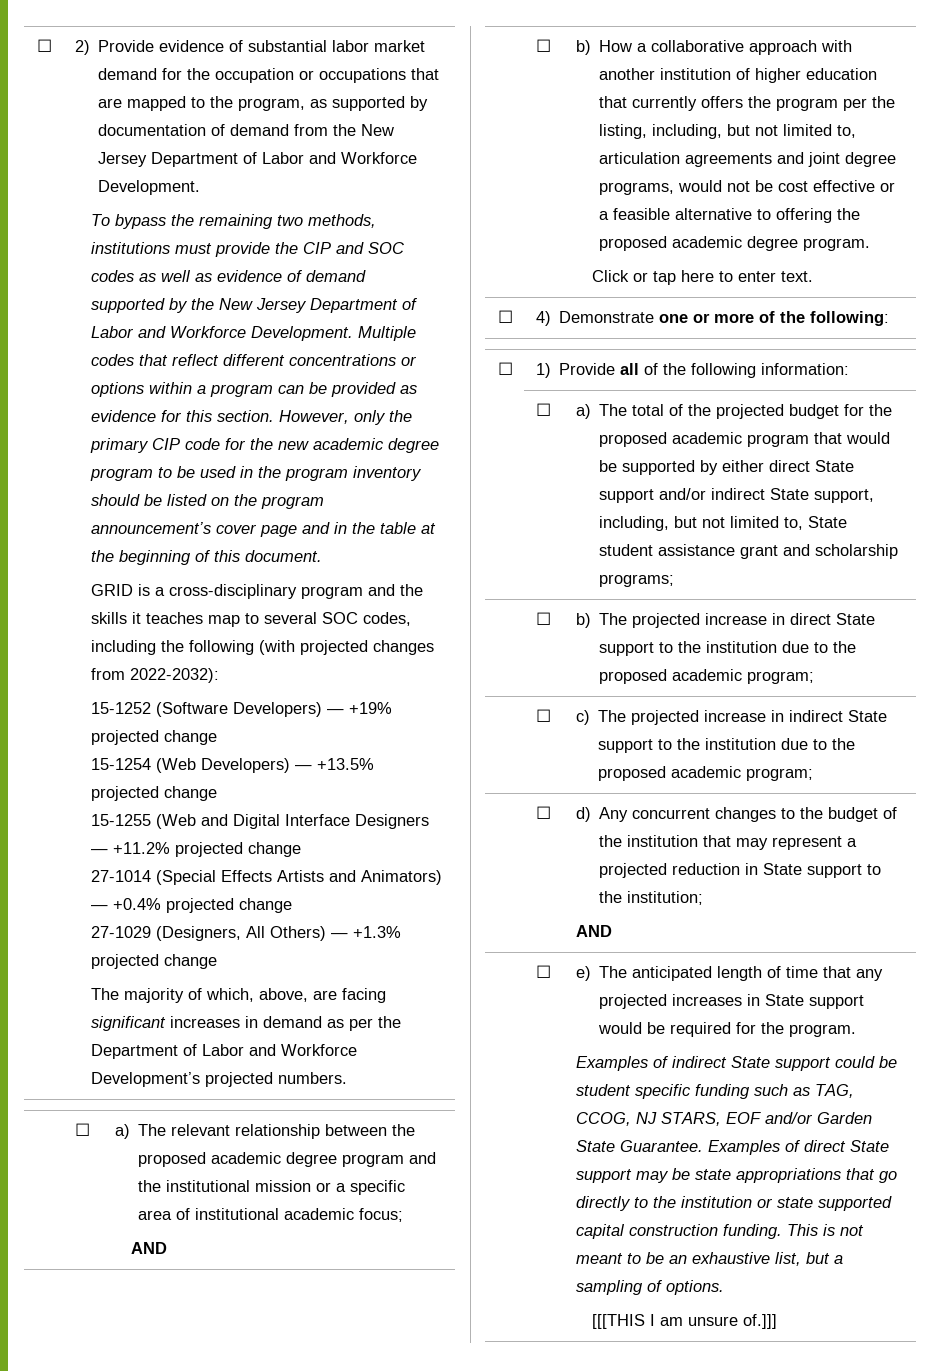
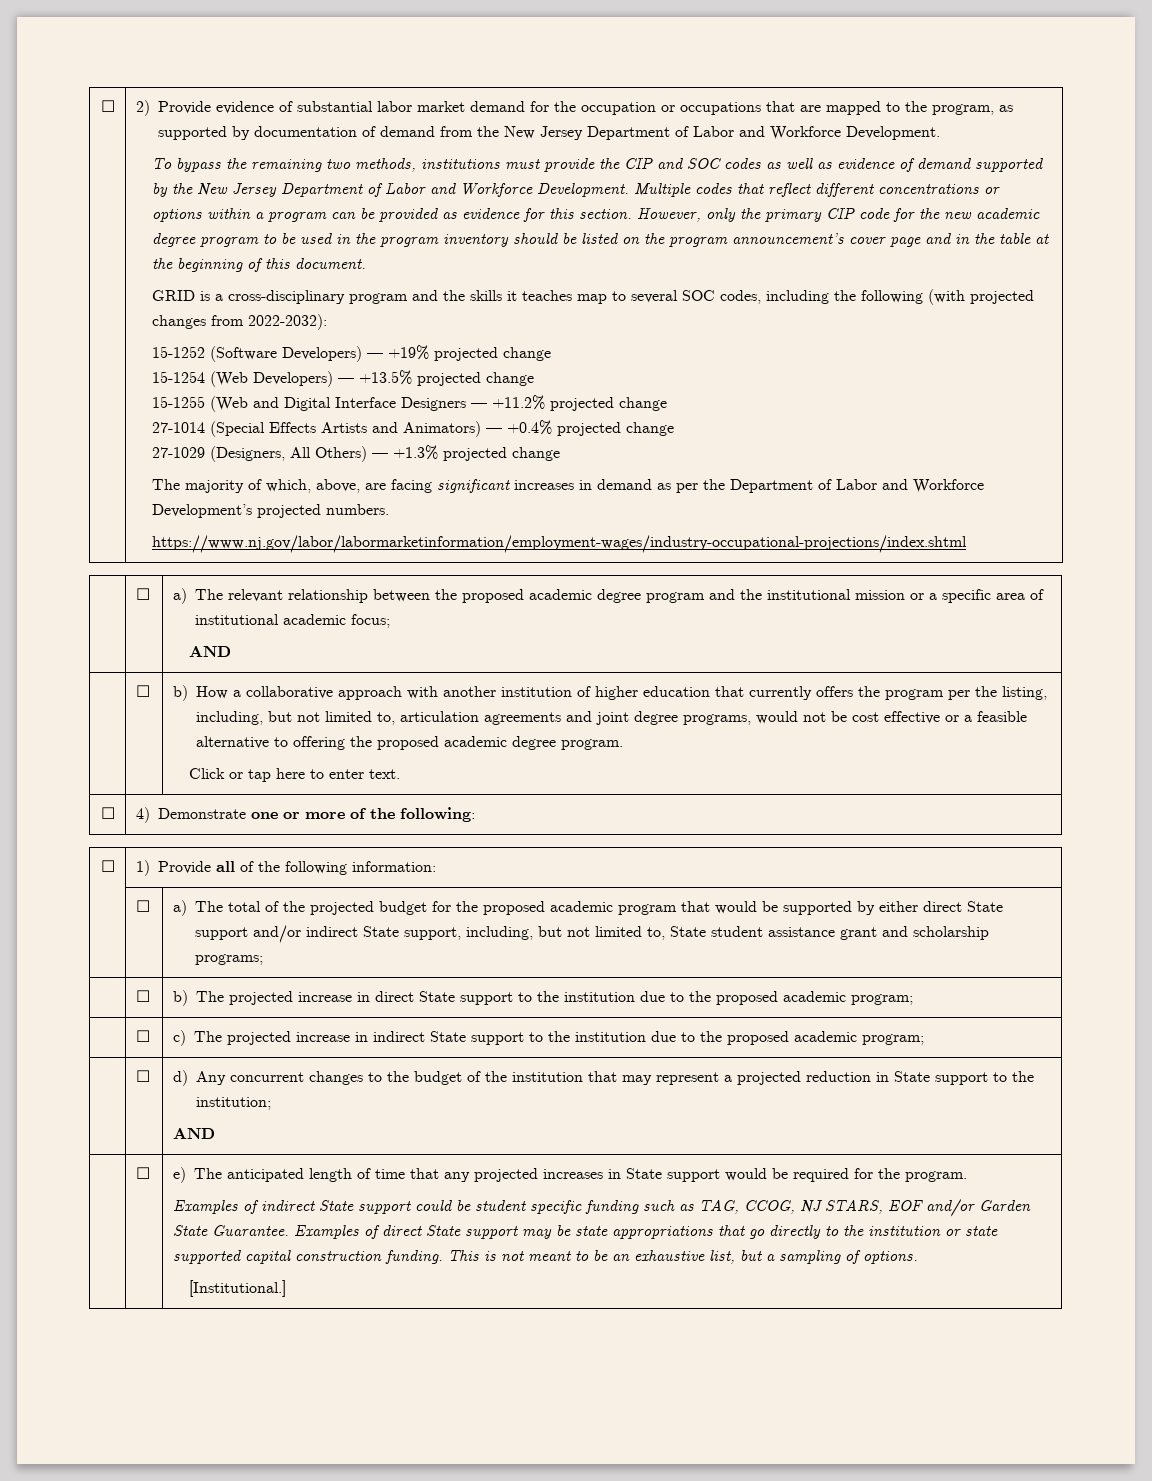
+ https://www.nj.gov/labor/labormarketinformation/employment-wages/industry-occupational-projections/index.shtml
- [[[THIS I am unsure of.]]]
+ [Institutional.]

